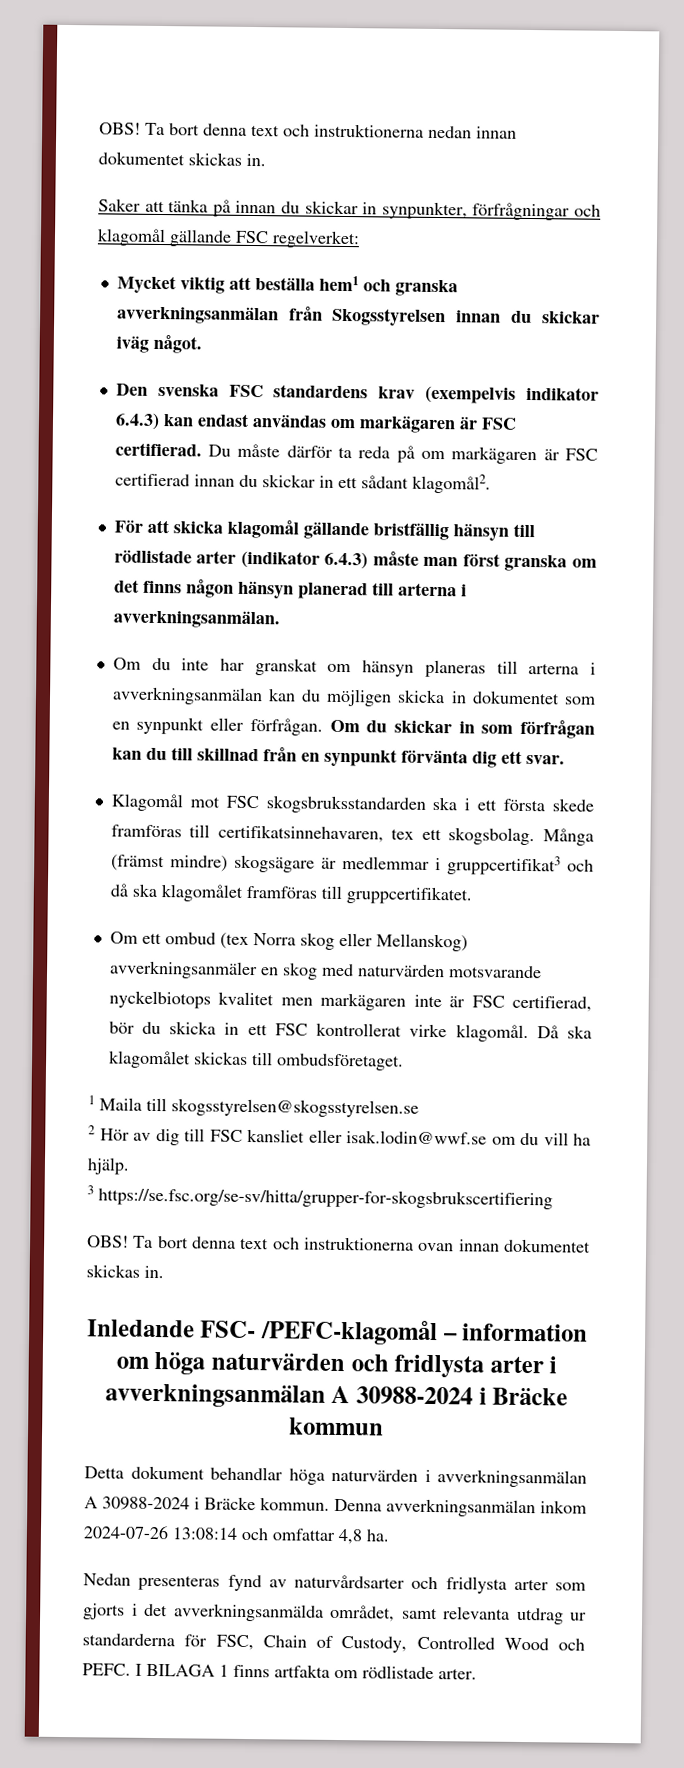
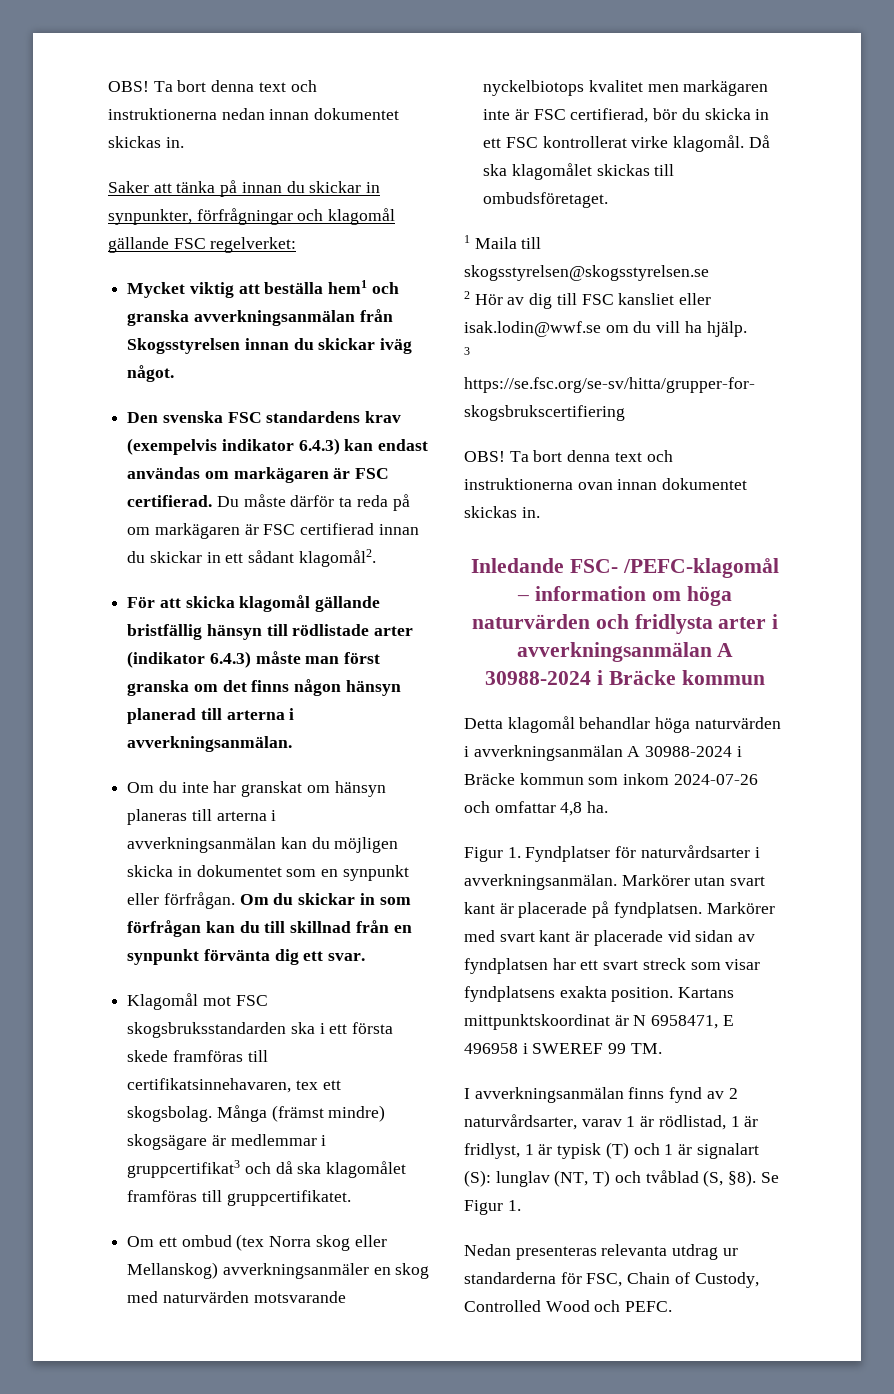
- Detta dokument behandlar höga naturvärden i avverkningsanmälan A 30988-2024 i Bräcke kommun. Denna avverkningsanmälan inkom 2024-07-26 13:08:14 och omfattar 4,8 ha.
+ Detta klagomål behandlar höga naturvärden i avverkningsanmälan A 30988-2024 i Bräcke kommun som inkom 2024-07-26 och omfattar 4,8 ha.
- Nedan presenteras fynd av naturvårdsarter och fridlysta arter som gjorts i det avverkningsanmälda området, samt relevanta utdrag ur standarderna för FSC, Chain of Custody, Controlled Wood och PEFC. I BILAGA 1 finns artfakta om rödlistade arter.
+ Figur 1. Fyndplatser för naturvårdsarter i avverkningsanmälan. Markörer utan svart kant är placerade på fyndplatsen. Markörer med svart kant är placerade vid sidan av fyndplatsen har ett svart streck som visar fyndplatsens exakta position. Kartans mittpunktskoordinat är N 6958471, E 496958 i SWEREF 99 TM.
+ I avverkningsanmälan finns fynd av 2 naturvårdsarter, varav 1 är rödlistad, 1 är fridlyst, 1 är typisk (T) och 1 är signalart (S): lunglav (NT, T) och tvåblad (S, §8). Se Figur 1.
+ Nedan presenteras relevanta utdrag ur standarderna för FSC, Chain of Custody, Controlled Wood och PEFC.

